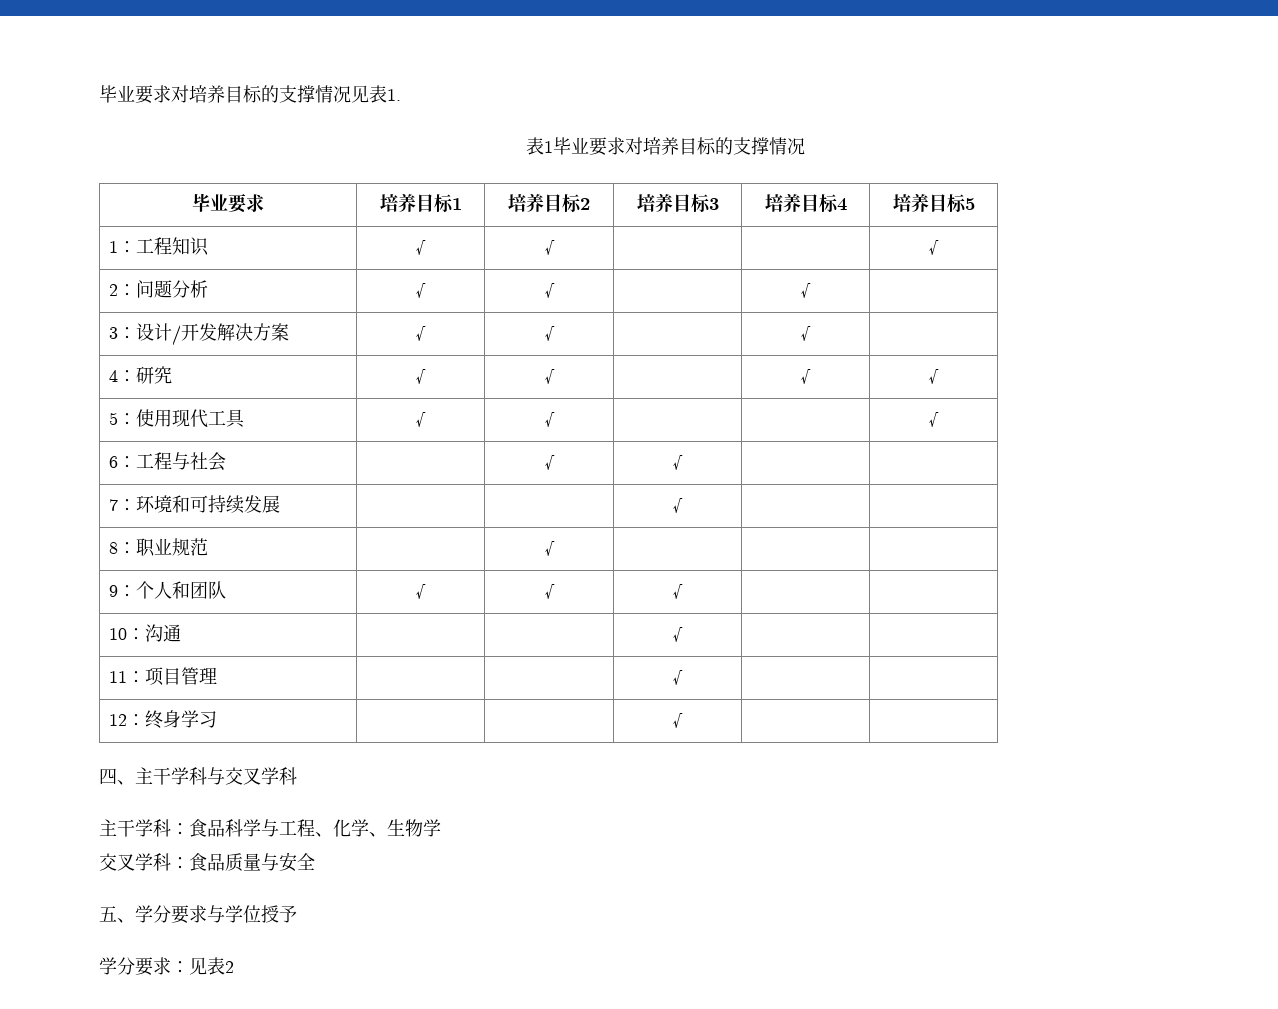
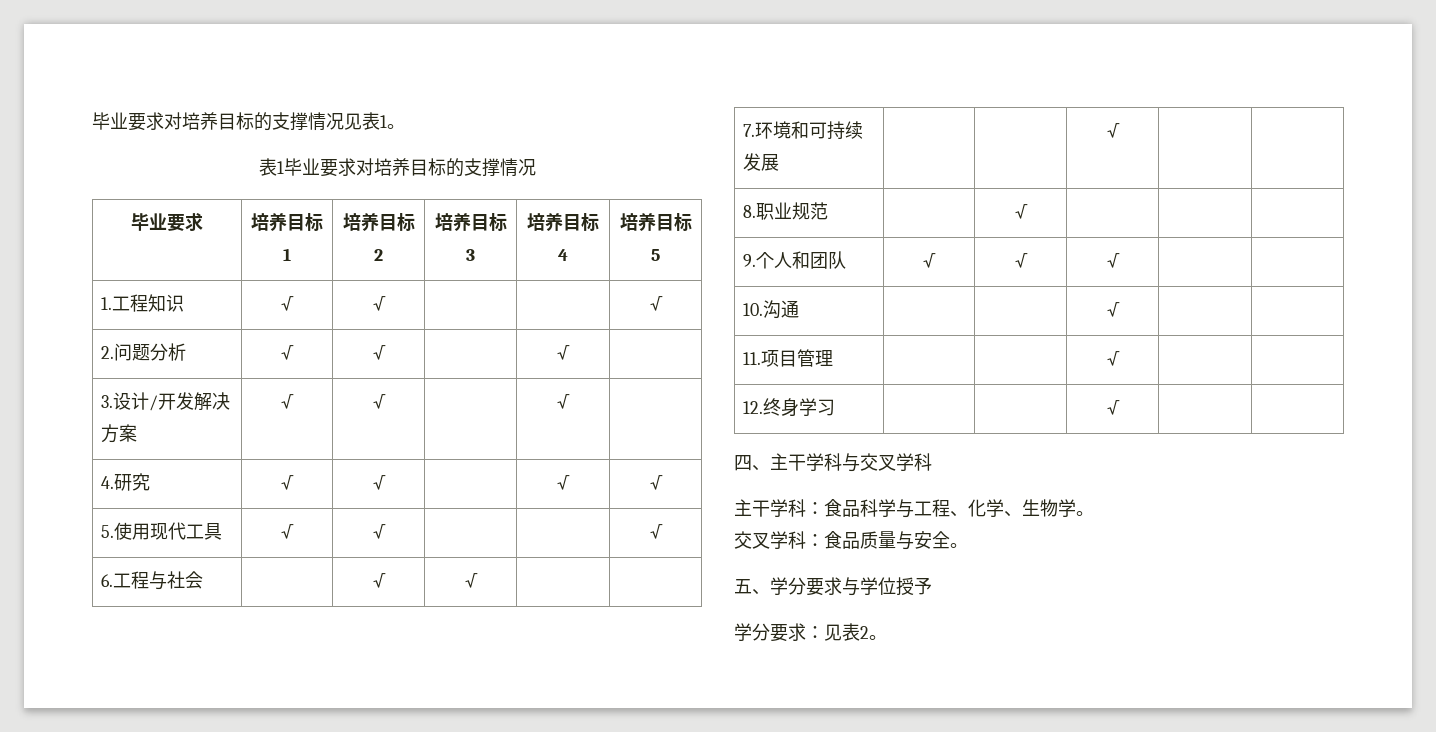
- 毕业要求对培养目标的支撑情况见表1.
+ 毕业要求对培养目标的支撑情况见表1。
- 1：工程知识 | √ | √ | | | √
+ 1.工程知识 | √ | √ | | | √
- 2：问题分析 | √ | √ | | √ |
+ 2.问题分析 | √ | √ | | √ |
- 3：设计/开发解决方案 | √ | √ | | √ |
+ 3.设计/开发解决方案 | √ | √ | | √ |
- 4：研究 | √ | √ | | √ | √
+ 4.研究 | √ | √ | | √ | √
- 5：使用现代工具 | √ | √ | | | √
+ 5.使用现代工具 | √ | √ | | | √
- 6：工程与社会 | | √ | √ | |
+ 6.工程与社会 | | √ | √ | |
- 7：环境和可持续发展 | | | √ | |
+ 7.环境和可持续发展 | | | √ | |
- 8：职业规范 | | √ | | |
+ 8.职业规范 | | √ | | |
- 9：个人和团队 | √ | √ | √ | |
+ 9.个人和团队 | √ | √ | √ | |
- 10：沟通 | | | √ | |
+ 10.沟通 | | | √ | |
- 11：项目管理 | | | √ | |
+ 11.项目管理 | | | √ | |
- 12：终身学习 | | | √ | |
+ 12.终身学习 | | | √ | |
- 主干学科：食品科学与工程、化学、生物学
+ 主干学科：食品科学与工程、化学、生物学。
- 交叉学科：食品质量与安全
+ 交叉学科：食品质量与安全。
- 学分要求：见表2
+ 学分要求：见表2。

